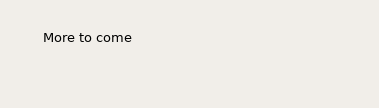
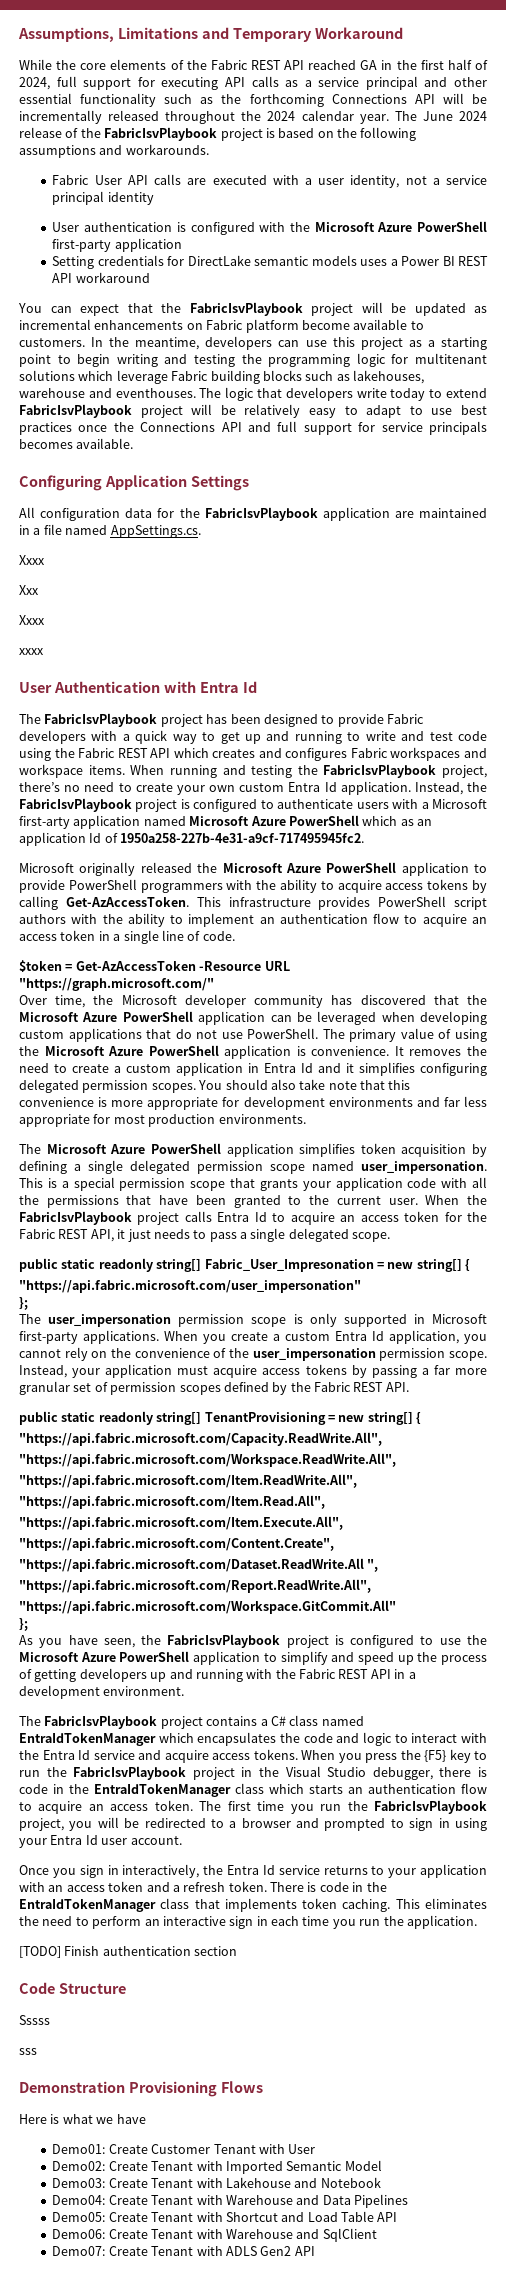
- More to come
+ Assumptions, Limitations and Temporary Workaround
+ While the core elements of the Fabric REST API reached GA in the first half of 2024, full support for executing API calls as a service principal and other essential functionality such as the forthcoming Connections API will be incrementally released throughout the 2024 calendar year. The June 2024 release of the FabricIsvPlaybook project is based on the following assumptions and workarounds.
+ Fabric User API calls are executed with a user identity, not a service principal identity
+ User authentication is configured with the Microsoft Azure PowerShell first-party application
+ Setting credentials for DirectLake semantic models uses a Power BI REST API workaround
+ You can expect that the FabricIsvPlaybook project will be updated as incremental enhancements on Fabric platform become available to customers. In the meantime, developers can use this project as a starting point to begin writing and testing the programming logic for multitenant solutions which leverage Fabric building blocks such as lakehouses, warehouse and eventhouses. The logic that developers write today to extend FabricIsvPlaybook project will be relatively easy to adapt to use best practices once the Connections API and full support for service principals becomes available.
+ Configuring Application Settings
+ All configuration data for the FabricIsvPlaybook application are maintained in a file named AppSettings.cs.
+ Xxxx
+ Xxx
+ Xxxx
+ xxxx
+ User Authentication with Entra Id
+ The FabricIsvPlaybook project has been designed to provide Fabric developers with a quick way to get up and running to write and test code using the Fabric REST API which creates and configures Fabric workspaces and workspace items. When running and testing the FabricIsvPlaybook project, there’s no need to create your own custom Entra Id application. Instead, the FabricIsvPlaybook project is configured to authenticate users with a Microsoft first-arty application named Microsoft Azure PowerShell which as an application Id of 1950a258-227b-4e31-a9cf-717495945fc2.
+ Microsoft originally released the Microsoft Azure PowerShell application to provide PowerShell programmers with the ability to acquire access tokens by calling Get-AzAccessToken. This infrastructure provides PowerShell script authors with the ability to implement an authentication flow to acquire an access token in a single line of code.
+ $token = Get-AzAccessToken -Resource URL "https://graph.microsoft.com/"
+ Over time, the Microsoft developer community has discovered that the Microsoft Azure PowerShell application can be leveraged when developing custom applications that do not use PowerShell. The primary value of using the Microsoft Azure PowerShell application is convenience. It removes the need to create a custom application in Entra Id and it simplifies configuring delegated permission scopes. You should also take note that this convenience is more appropriate for development environments and far less appropriate for most production environments.
+ The Microsoft Azure PowerShell application simplifies token acquisition by defining a single delegated permission scope named user_impersonation. This is a special permission scope that grants your application code with all the permissions that have been granted to the current user. When the FabricIsvPlaybook project calls Entra Id to acquire an access token for the Fabric REST API, it just needs to pass a single delegated scope.
+ public static readonly string[] Fabric_User_Impresonation = new string[] {
+ "https://api.fabric.microsoft.com/user_impersonation"
+ };
+ The user_impersonation permission scope is only supported in Microsoft first-party applications. When you create a custom Entra Id application, you cannot rely on the convenience of the user_impersonation permission scope. Instead, your application must acquire access tokens by passing a far more granular set of permission scopes defined by the Fabric REST API.
+ public static readonly string[] TenantProvisioning = new string[] {
+ "https://api.fabric.microsoft.com/Capacity.ReadWrite.All",
+ "https://api.fabric.microsoft.com/Workspace.ReadWrite.All",
+ "https://api.fabric.microsoft.com/Item.ReadWrite.All",
+ "https://api.fabric.microsoft.com/Item.Read.All",
+ "https://api.fabric.microsoft.com/Item.Execute.All",
+ "https://api.fabric.microsoft.com/Content.Create",
+ "https://api.fabric.microsoft.com/Dataset.ReadWrite.All ",
+ "https://api.fabric.microsoft.com/Report.ReadWrite.All",
+ "https://api.fabric.microsoft.com/Workspace.GitCommit.All"
+ };
+ As you have seen, the FabricIsvPlaybook project is configured to use the Microsoft Azure PowerShell application to simplify and speed up the process of getting developers up and running with the Fabric REST API in a development environment.
+ The FabricIsvPlaybook project contains a C# class named EntraIdTokenManager which encapsulates the code and logic to interact with the Entra Id service and acquire access tokens. When you press the {F5} key to run the FabricIsvPlaybook project in the Visual Studio debugger, there is code in the EntraIdTokenManager class which starts an authentication flow to acquire an access token. The first time you run the FabricIsvPlaybook project, you will be redirected to a browser and prompted to sign in using your Entra Id user account.
+ Once you sign in interactively, the Entra Id service returns to your application with an access token and a refresh token. There is code in the EntraIdTokenManager class that implements token caching. This eliminates the need to perform an interactive sign in each time you run the application.
+ [TODO] Finish authentication section
+ Code Structure
+ Sssss
+ sss
+ Demonstration Provisioning Flows
+ Here is what we have
+ Demo01: Create Customer Tenant with User
+ Demo02: Create Tenant with Imported Semantic Model
+ Demo03: Create Tenant with Lakehouse and Notebook
+ Demo04: Create Tenant with Warehouse and Data Pipelines
+ Demo05: Create Tenant with Shortcut and Load Table API
+ Demo06: Create Tenant with Warehouse and SqlClient
+ Demo07: Create Tenant with ADLS Gen2 API

